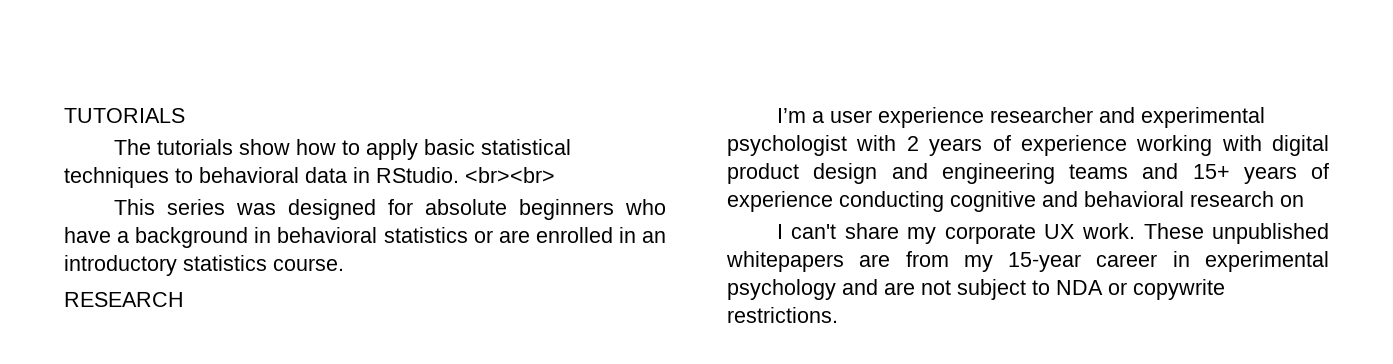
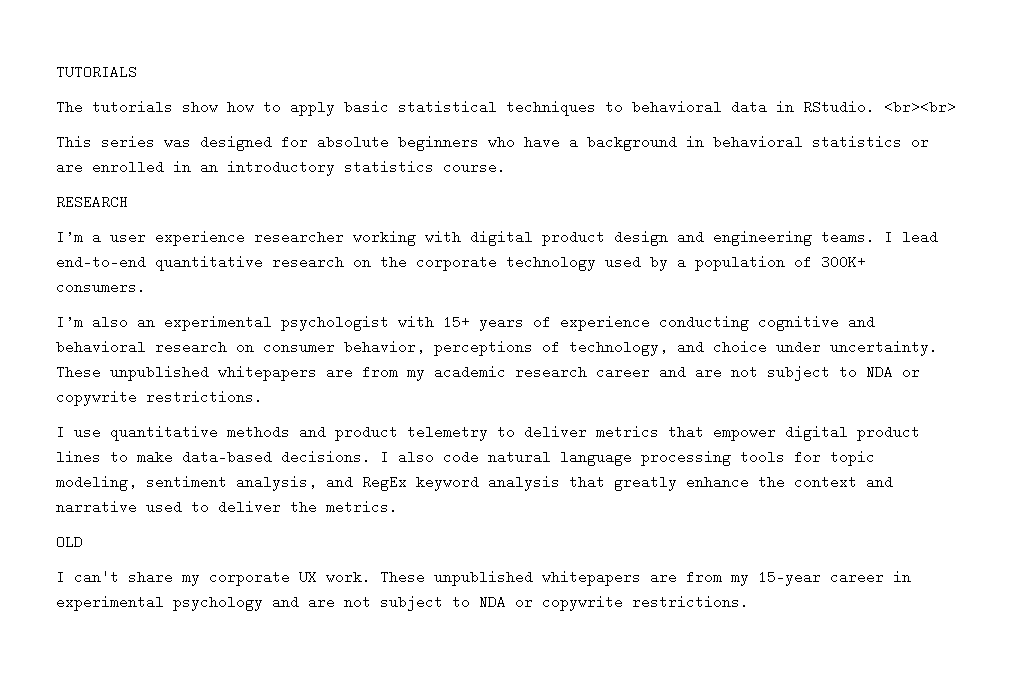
- I’m a user experience researcher and experimental psychologist with 2 years of experience working with digital product design and engineering teams and 15+ years of experience conducting cognitive and behavioral research on
+ I’m a user experience researcher working with digital product design and engineering teams. I lead end-to-end quantitative research on the corporate technology used by a population of 300K+ consumers.
+ I’m also an experimental psychologist with 15+ years of experience conducting cognitive and behavioral research on consumer behavior, perceptions of technology, and choice under uncertainty. These unpublished whitepapers are from my academic research career and are not subject to NDA or copywrite restrictions.
+ I use quantitative methods and product telemetry to deliver metrics that empower digital product lines to make data-based decisions. I also code natural language processing tools for topic modeling, sentiment analysis, and RegEx keyword analysis that greatly enhance the context and narrative used to deliver the metrics.
+ OLD

